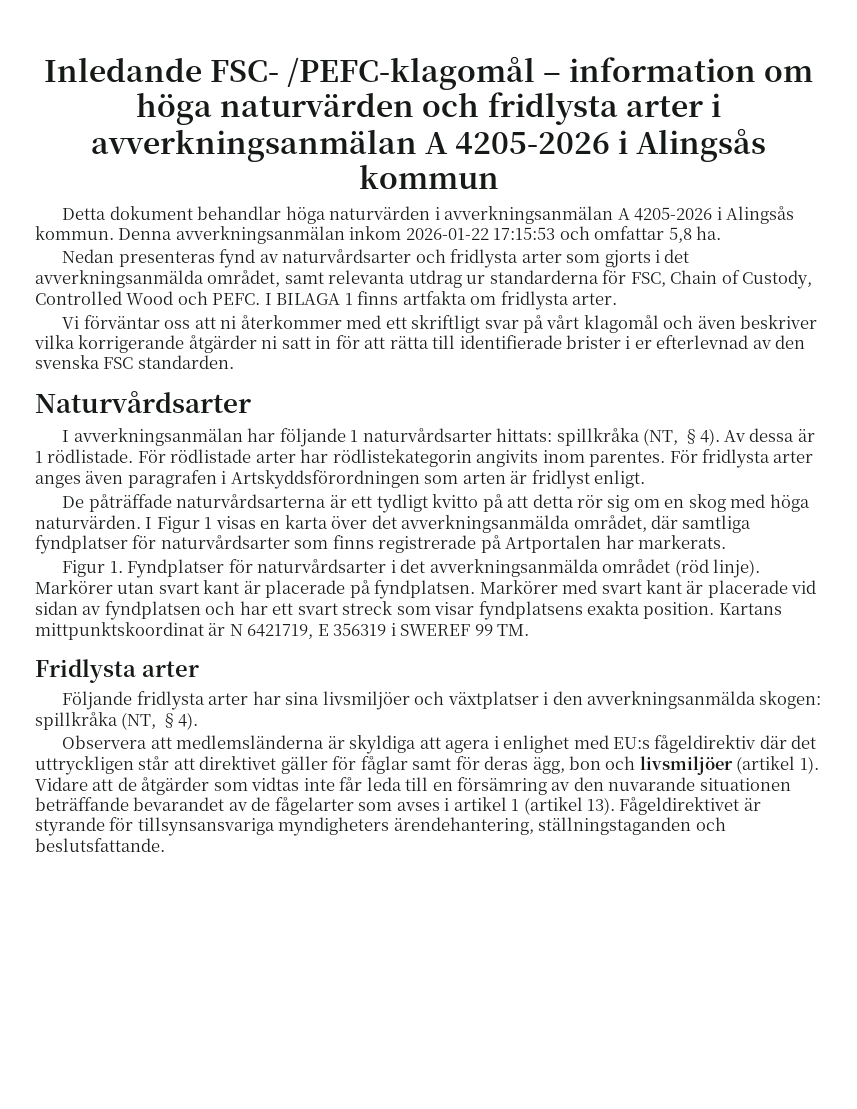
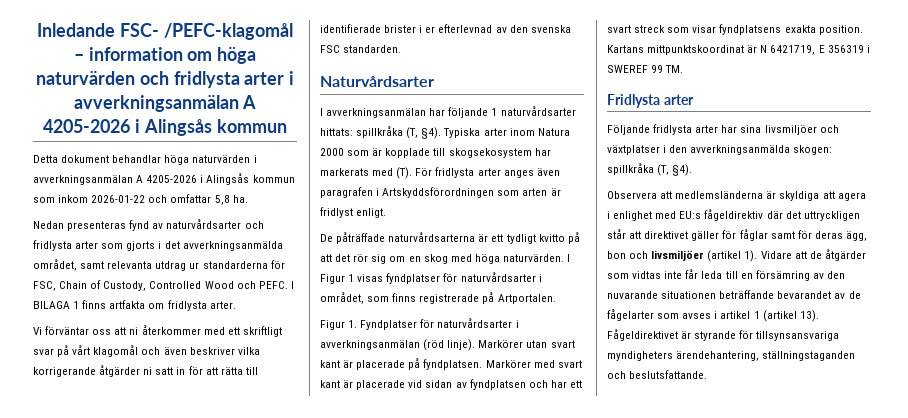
- Detta dokument behandlar höga naturvärden i avverkningsanmälan A 4205-2026 i Alingsås kommun. Denna avverkningsanmälan inkom 2026-01-22 17:15:53 och omfattar 5,8 ha.
+ Detta dokument behandlar höga naturvärden i avverkningsanmälan A 4205-2026 i Alingsås kommun som inkom 2026-01-22 och omfattar 5,8 ha.
- I avverkningsanmälan har följande 1 naturvårdsarter hittats: spillkråka (NT, §4). Av dessa är 1 rödlistade. För rödlistade arter har rödlistekategorin angivits inom parentes. För fridlysta arter anges även paragrafen i Artskyddsförordningen som arten är fridlyst enligt.
+ I avverkningsanmälan har följande 1 naturvårdsarter hittats: spillkråka (T, §4). Typiska arter inom Natura 2000 som är kopplade till skogsekosystem har markerats med (T). För fridlysta arter anges även paragrafen i Artskyddsförordningen som arten är fridlyst enligt.
- De påträffade naturvårdsarterna är ett tydligt kvitto på att detta rör sig om en skog med höga naturvärden.
+ De påträffade naturvårdsarterna är ett tydligt kvitto på att det rör sig om en skog med höga naturvärden.
- I Figur 1 visas en karta över det avverkningsanmälda området, där samtliga fyndplatser för naturvårdsarter som finns registrerade på Artportalen har markerats.
+ I Figur 1 visas fyndplatser för naturvårdsarter i området, som finns registrerade på Artportalen.
- Figur 1. Fyndplatser för naturvårdsarter i det avverkningsanmälda området (röd linje).
+ Figur 1. Fyndplatser för naturvårdsarter i avverkningsanmälan (röd linje).
- Följande fridlysta arter har sina livsmiljöer och växtplatser i den avverkningsanmälda skogen: spillkråka (NT, §4).
+ Följande fridlysta arter har sina livsmiljöer och växtplatser i den avverkningsanmälda skogen: spillkråka (T, §4).

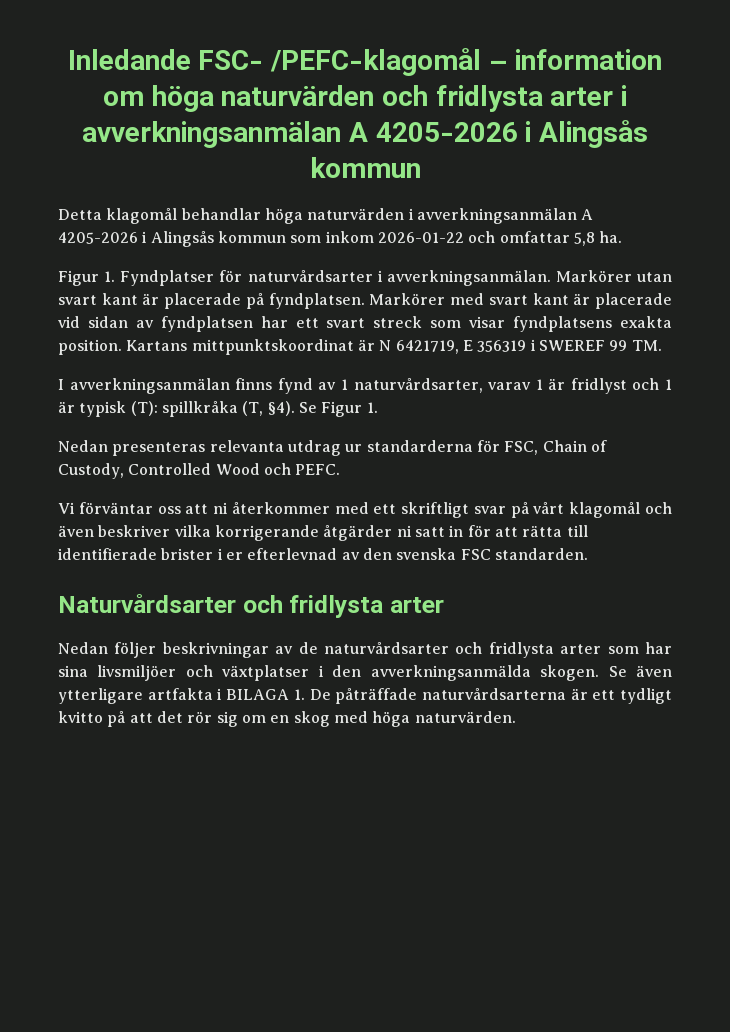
- Detta dokument behandlar höga naturvärden i avverkningsanmälan A 4205-2026 i Alingsås kommun som inkom 2026-01-22 och omfattar 5,8 ha.
+ Detta klagomål behandlar höga naturvärden i avverkningsanmälan A 4205-2026 i Alingsås kommun som inkom 2026-01-22 och omfattar 5,8 ha.
- Nedan presenteras fynd av naturvårdsarter och fridlysta arter som gjorts i det avverkningsanmälda området, samt relevanta utdrag ur standarderna för FSC, Chain of Custody, Controlled Wood och PEFC. I BILAGA 1 finns artfakta om fridlysta arter.
+ Figur 1. Fyndplatser för naturvårdsarter i avverkningsanmälan. Markörer utan svart kant är placerade på fyndplatsen. Markörer med svart kant är placerade vid sidan av fyndplatsen har ett svart streck som visar fyndplatsens exakta position. Kartans mittpunktskoordinat är N 6421719, E 356319 i SWEREF 99 TM.
+ I avverkningsanmälan finns fynd av 1 naturvårdsarter, varav 1 är fridlyst och 1 är typisk (T): spillkråka (T, §4). Se Figur 1.
+ Nedan presenteras relevanta utdrag ur standarderna för FSC, Chain of Custody, Controlled Wood och PEFC.
- Naturvårdsarter
- I avverkningsanmälan har följande 1 naturvårdsarter hittats: spillkråka (T, §4). Typiska arter inom Natura 2000 som är kopplade till skogsekosystem har markerats med (T). För fridlysta arter anges även paragrafen i Artskyddsförordningen som arten är fridlyst enligt.
- De påträffade naturvårdsarterna är ett tydligt kvitto på att det rör sig om en skog med höga naturvärden. I Figur 1 visas fyndplatser för naturvårdsarter i området, som finns registrerade på Artportalen.
- Figur 1. Fyndplatser för naturvårdsarter i avverkningsanmälan (röd linje). Markörer utan svart kant är placerade på fyndplatsen. Markörer med svart kant är placerade vid sidan av fyndplatsen och har ett svart streck som visar fyndplatsens exakta position. Kartans mittpunktskoordinat är N 6421719, E 356319 i SWEREF 99 TM.
- Fridlysta arter
- Följande fridlysta arter har sina livsmiljöer och växtplatser i den avverkningsanmälda skogen: spillkråka (T, §4).
- Observera att medlemsländerna är skyldiga att agera i enlighet med EU:s fågeldirektiv där det uttryckligen står att direktivet gäller för fåglar samt för deras ägg, bon och livsmiljöer (artikel 1). Vidare att de åtgärder som vidtas inte får leda till en försämring av den nuvarande situationen beträffande bevarandet av de fågelarter som avses i artikel 1 (artikel 13). Fågeldirektivet är styrande för tillsynsansvariga myndigheters ärendehantering, ställningstaganden och beslutsfattande.
+ Naturvårdsarter och fridlysta arter
+ Nedan följer beskrivningar av de naturvårdsarter och fridlysta arter som har sina livsmiljöer och växtplatser i den avverkningsanmälda skogen. Se även ytterligare artfakta i BILAGA 1. De påträffade naturvårdsarterna är ett tydligt kvitto på att det rör sig om en skog med höga naturvärden.

